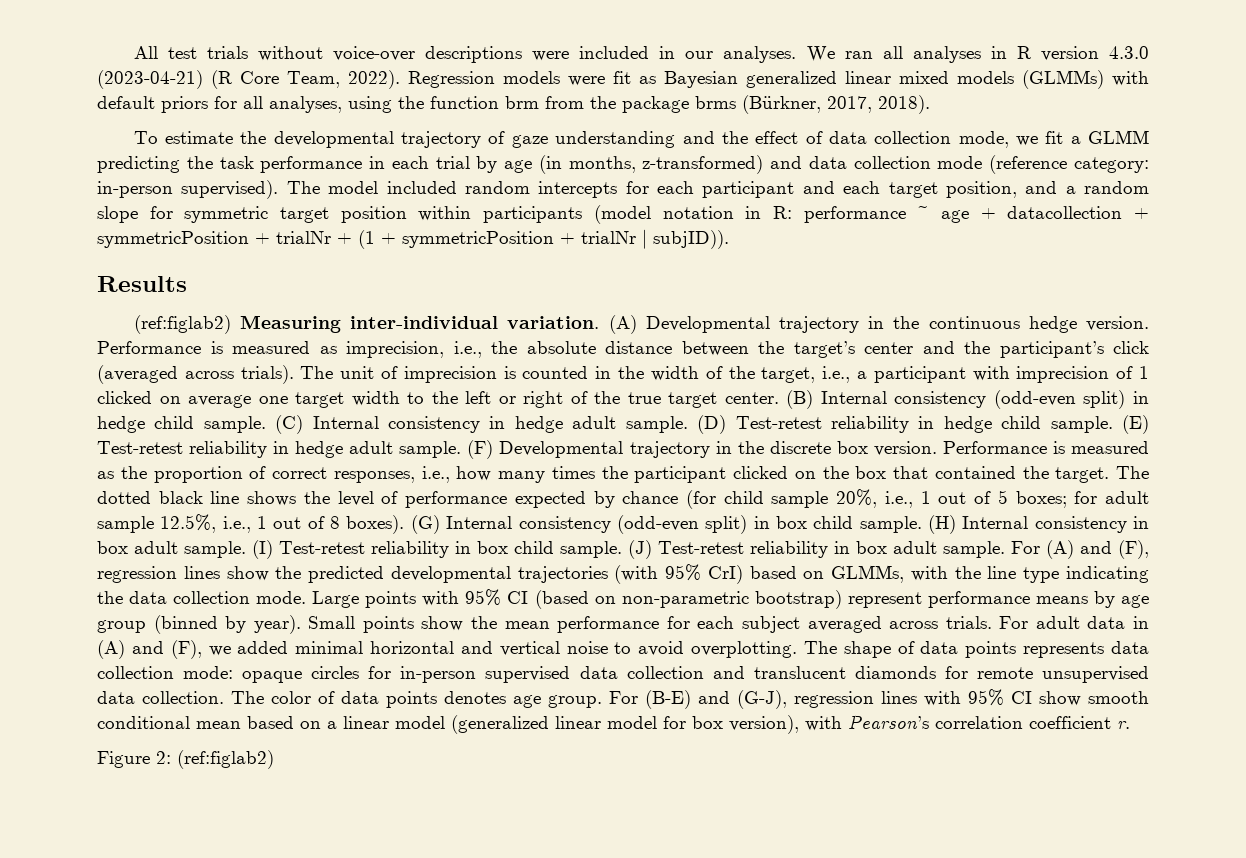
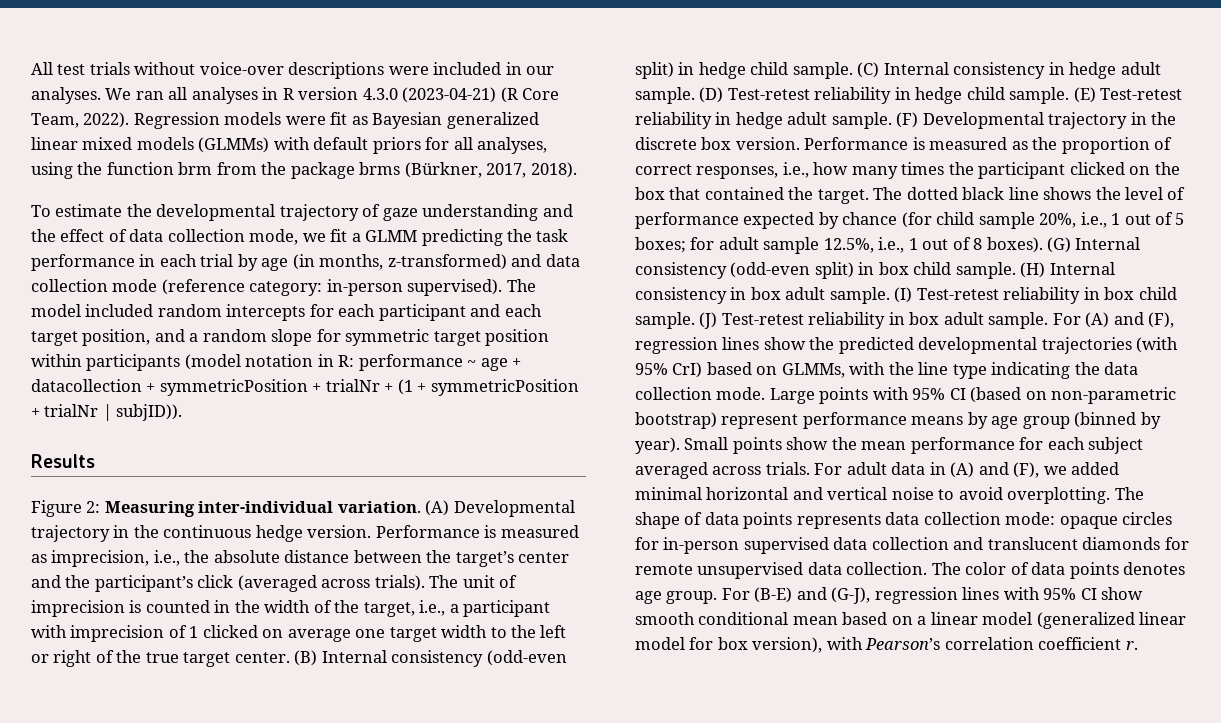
- (ref:figlab2) Measuring inter-individual variation.
+ Figure 2: Measuring inter-individual variation.
- Figure 2: (ref:figlab2)

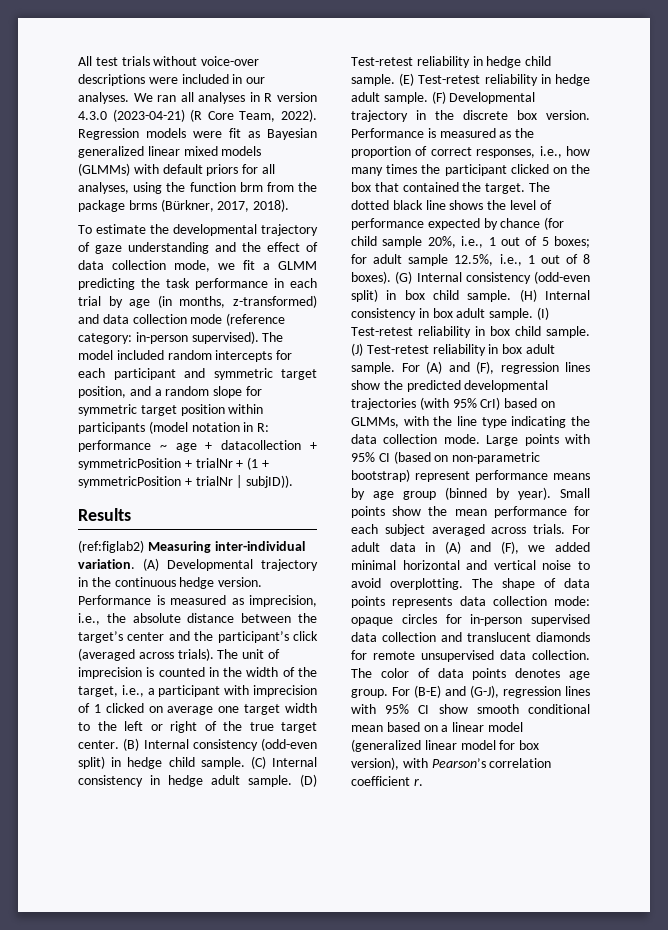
- The model included random intercepts for each participant and each target position, and a random slope for symmetric target position within participants (model notation in R: performance ~ age + datacollection + symmetricPosition + trialNr + (1 + symmetricPosition + trialNr | subjID)).
+ The model included random intercepts for each participant and symmetric target position, and a random slope for symmetric target position within participants (model notation in R: performance ~ age + datacollection + symmetricPosition + trialNr + (1 + symmetricPosition + trialNr | subjID)).
- Figure 2: Measuring inter-individual variation.
+ (ref:figlab2) Measuring inter-individual variation.

